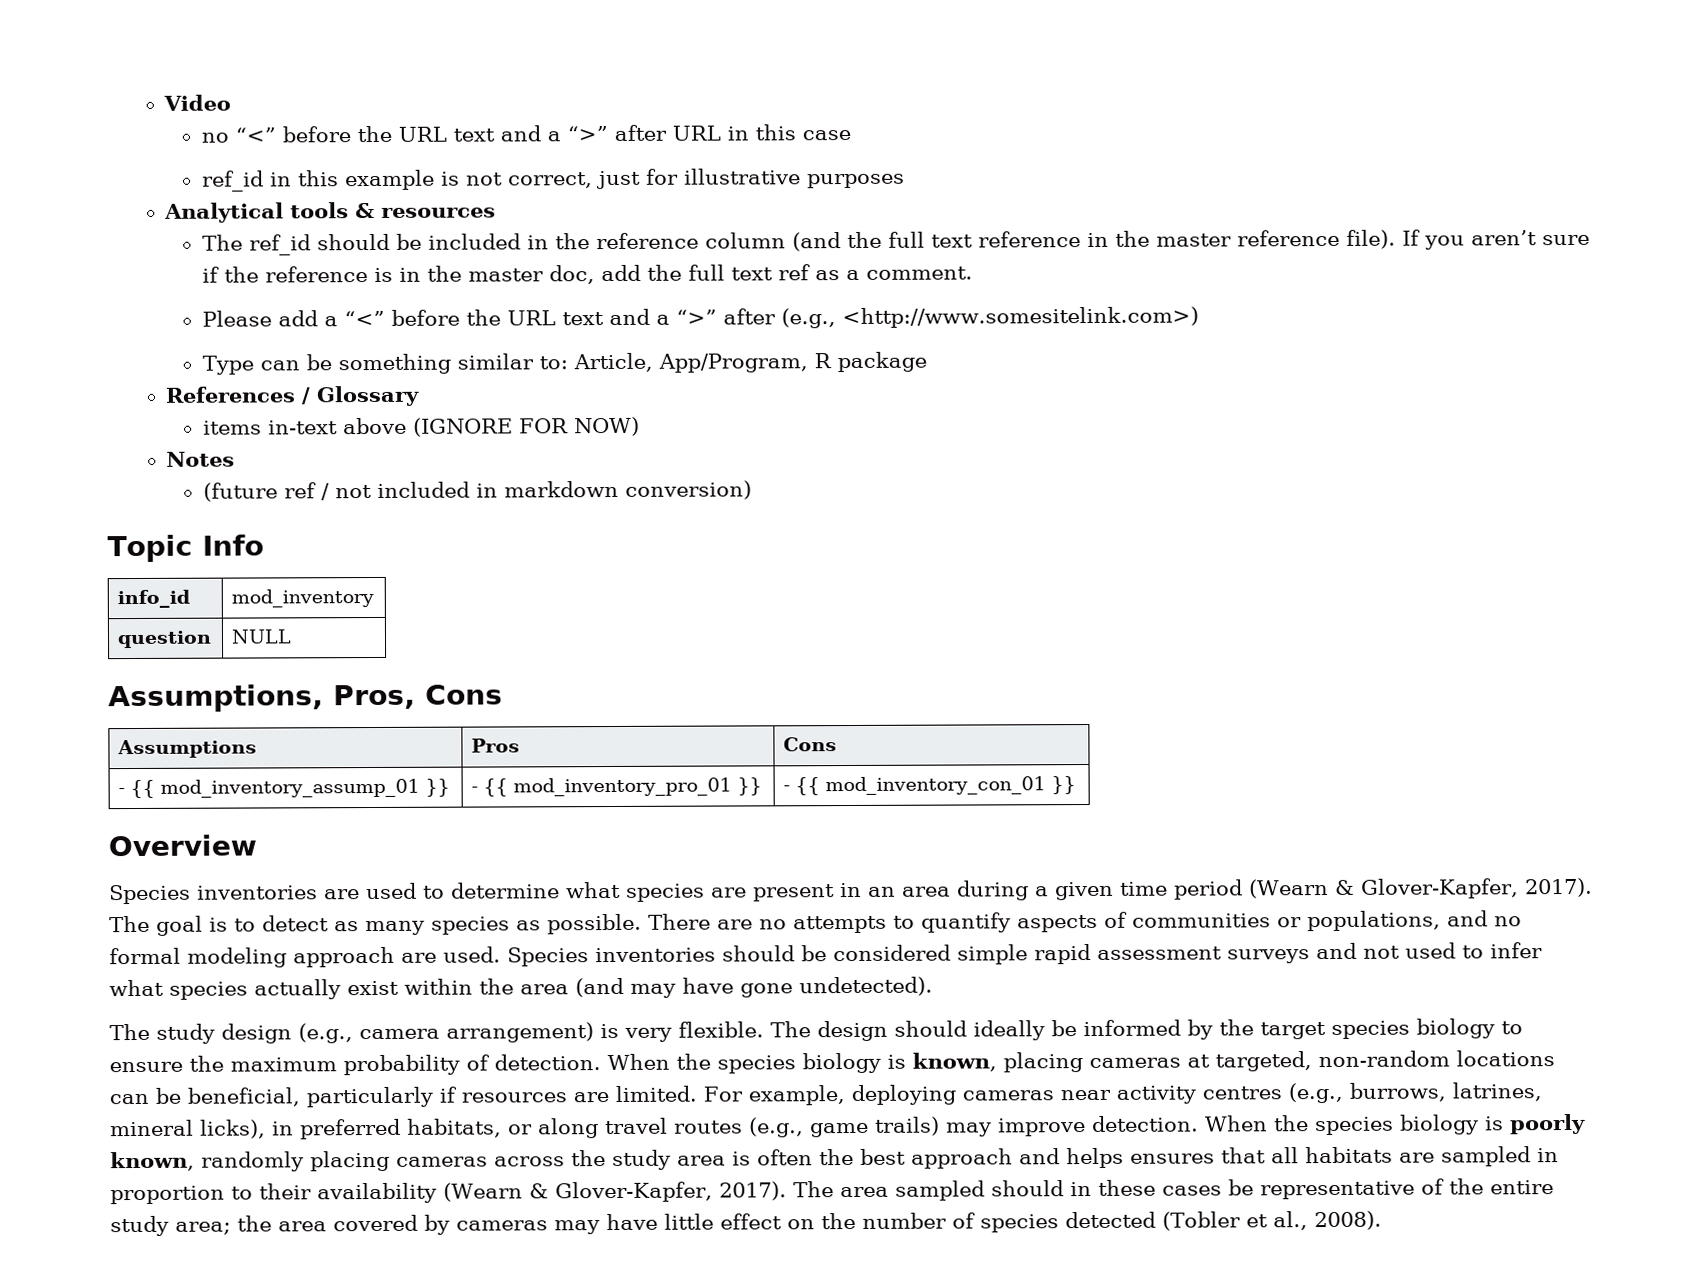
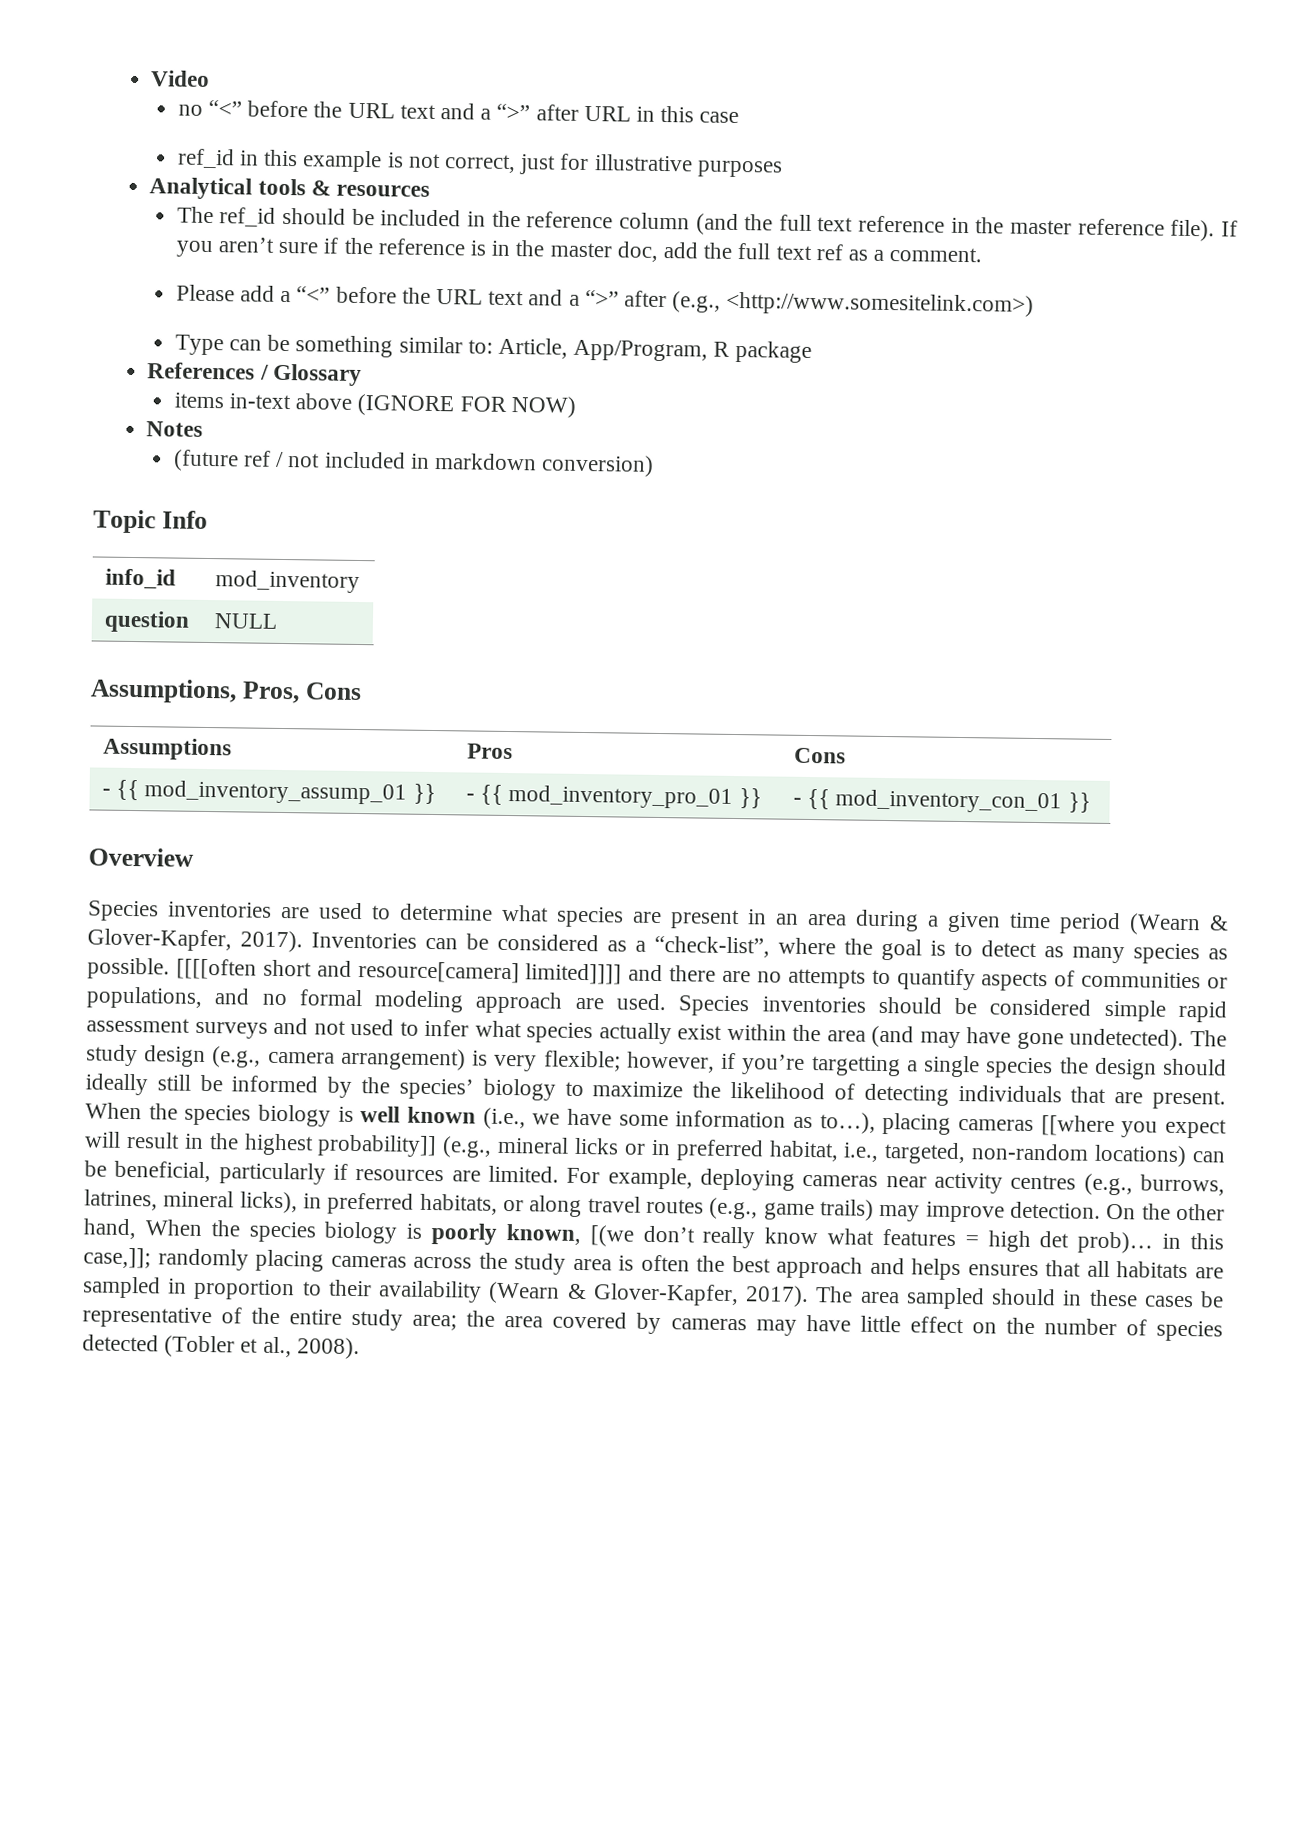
- The goal is to detect as many species as possible.
+ Inventories can be considered as a “check-list”, where the goal is to detect as many species as possible.
- There are no attempts to quantify aspects of communities or populations, and no formal modeling approach are used.
+ [[[[often short and resource[camera] limited]]]] and there are no attempts to quantify aspects of communities or populations, and no formal modeling approach are used.
- Species inventories should be considered simple rapid assessment surveys and not used to infer what species actually exist within the area (and may have gone undetected).
- The study design (e.g., camera arrangement) is very flexible. The design should ideally be informed by the target species biology to ensure the maximum probability of detection. When the species biology is known, placing cameras at targeted, non-random locations can be beneficial, particularly if resources are limited.
+ Species inventories should be considered simple rapid assessment surveys and not used to infer what species actually exist within the area (and may have gone undetected). The study design (e.g., camera arrangement) is very flexible; however, if you’re targetting a single species the design should ideally still be informed by the species’ biology to maximize the likelihood of detecting individuals that are present. When the species biology is well known (i.e., we have some information as to…), placing cameras [[where you expect will result in the highest probability]] (e.g., mineral licks or in preferred habitat, i.e., targeted, non-random locations) can be beneficial, particularly if resources are limited.
- When the species biology is poorly known, randomly placing cameras across the study area is often the best approach and helps ensures that all habitats are sampled in proportion to their availability (Wearn & Glover-Kapfer, 2017).
+ On the other hand, When the species biology is poorly known, [(we don’t really know what features = high det prob)… in this case,]]; randomly placing cameras across the study area is often the best approach and helps ensures that all habitats are sampled in proportion to their availability (Wearn & Glover-Kapfer, 2017).

